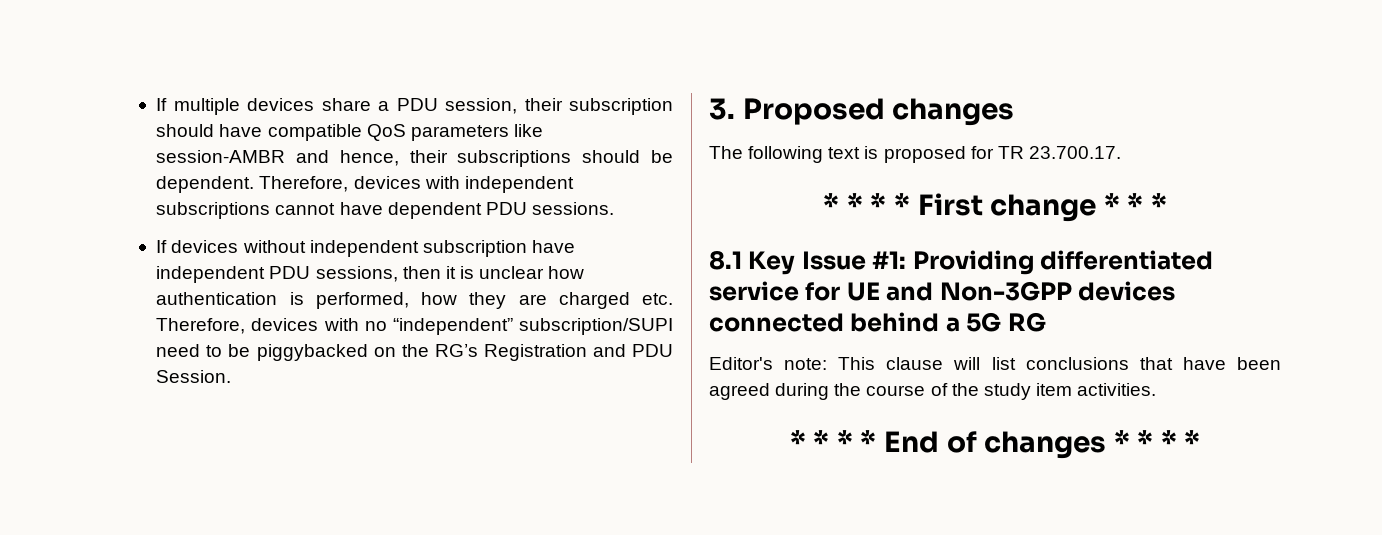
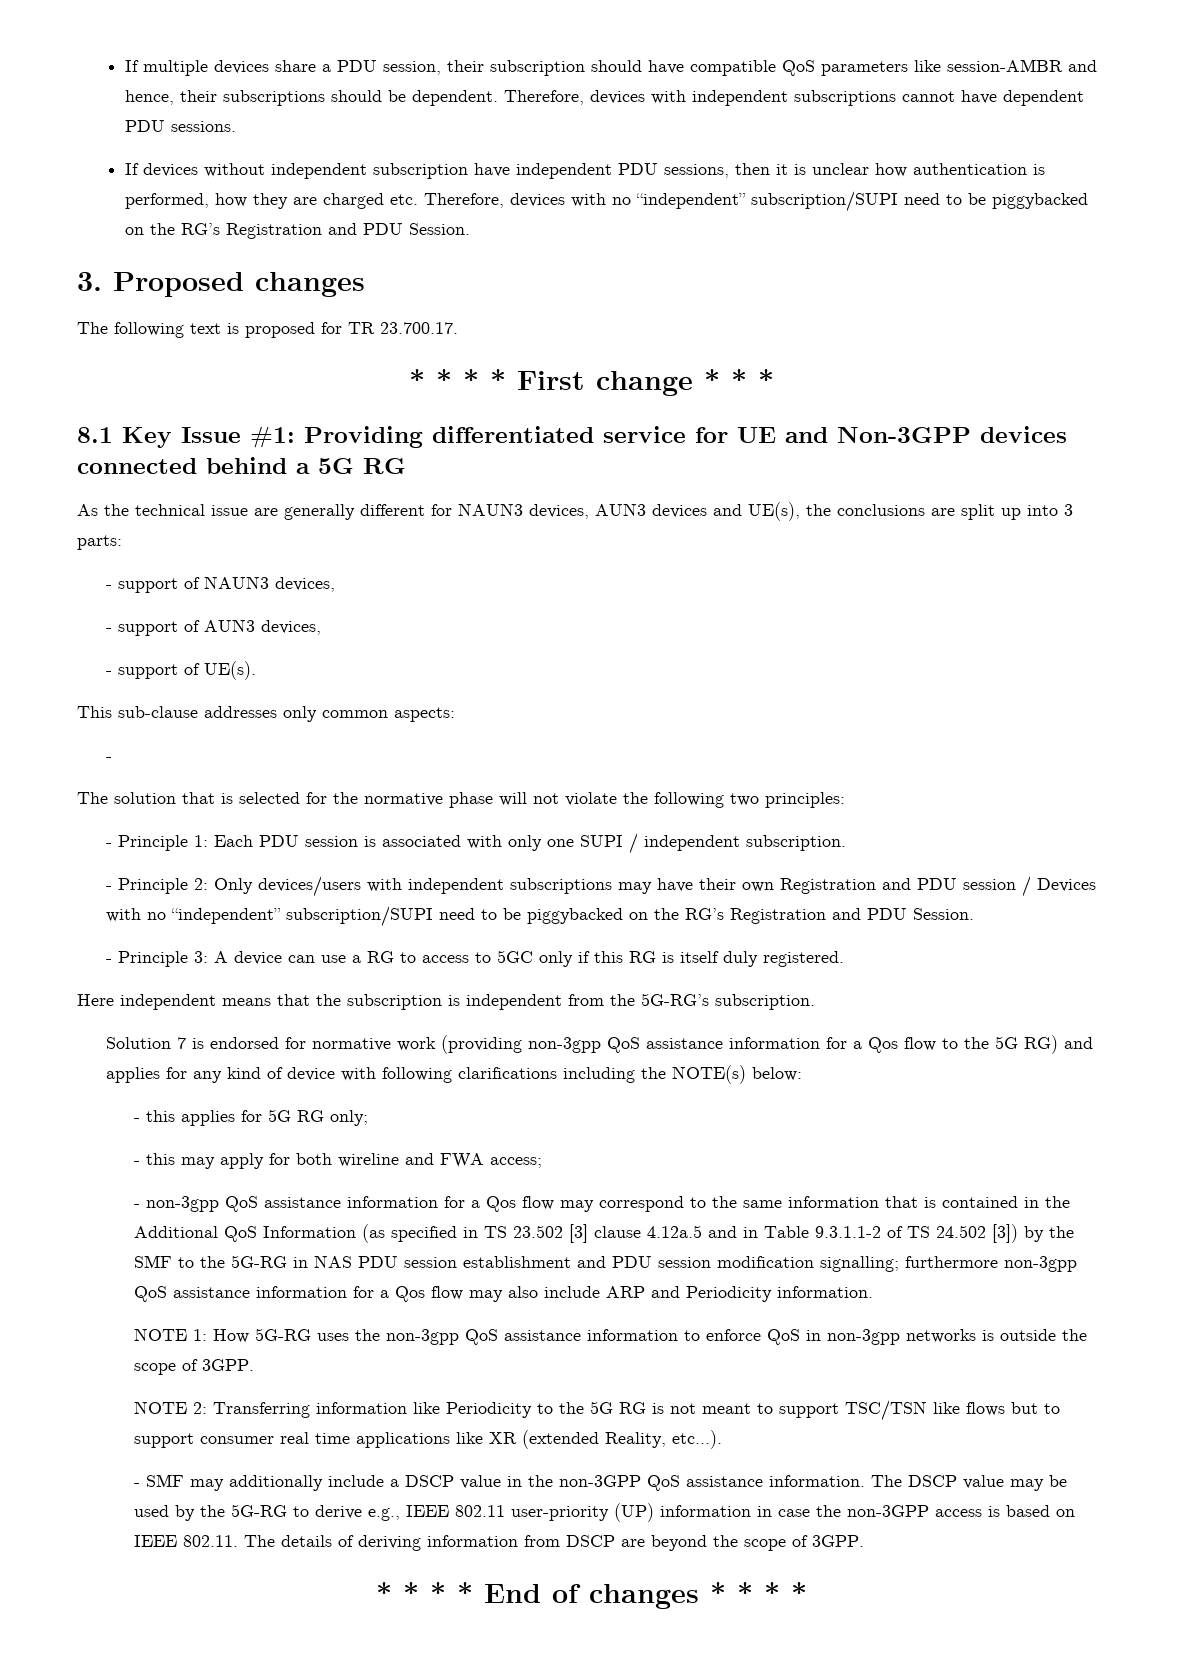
- Editor's note: This clause will list conclusions that have been agreed during the course of the study item activities.
+ As the technical issue are generally different for NAUN3 devices, AUN3 devices and UE(s), the conclusions are split up into 3 parts:
+ - support of NAUN3 devices,
+ - support of AUN3 devices,
+ - support of UE(s).
+ This sub-clause addresses only common aspects:
+ -
+ The solution that is selected for the normative phase will not violate the following two principles:
+ - Principle 1: Each PDU session is associated with only one SUPI / independent subscription.
+ - Principle 2: Only devices/users with independent subscriptions may have their own Registration and PDU session / Devices with no “independent” subscription/SUPI need to be piggybacked on the RG’s Registration and PDU Session.
+ - Principle 3: A device can use a RG to access to 5GC only if this RG is itself duly registered.
+ Here independent means that the subscription is independent from the 5G-RG’s subscription.
+ Solution 7 is endorsed for normative work (providing non-3gpp QoS assistance information for a Qos flow to the 5G RG) and applies for any kind of device with following clarifications including the NOTE(s) below:
+ - this applies for 5G RG only;
+ - this may apply for both wireline and FWA access;
+ - non-3gpp QoS assistance information for a Qos flow may correspond to the same information that is contained in the Additional QoS Information (as specified in TS 23.502 [3] clause 4.12a.5 and in Table 9.3.1.1-2 of TS 24.502 [3]) by the SMF to the 5G-RG in NAS PDU session establishment and PDU session modification signalling; furthermore non-3gpp QoS assistance information for a Qos flow may also include ARP and Periodicity information.
+ NOTE 1: How 5G-RG uses the non-3gpp QoS assistance information to enforce QoS in non-3gpp networks is outside the scope of 3GPP.
+ NOTE 2: Transferring information like Periodicity to the 5G RG is not meant to support TSC/TSN like flows but to support consumer real time applications like XR (extended Reality, etc…).
+ - SMF may additionally include a DSCP value in the non-3GPP QoS assistance information. The DSCP value may be used by the 5G-RG to derive e.g., IEEE 802.11 user-priority (UP) information in case the non-3GPP access is based on IEEE 802.11. The details of deriving information from DSCP are beyond the scope of 3GPP.

